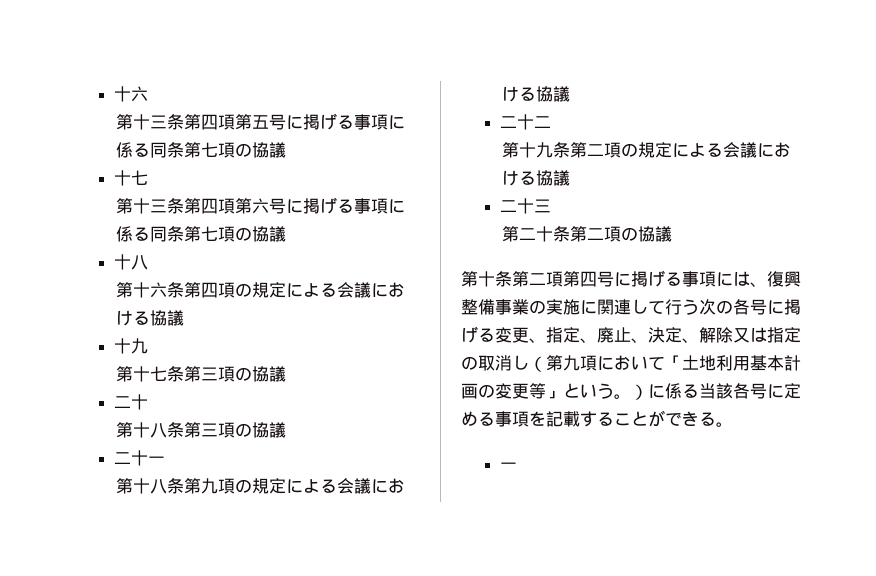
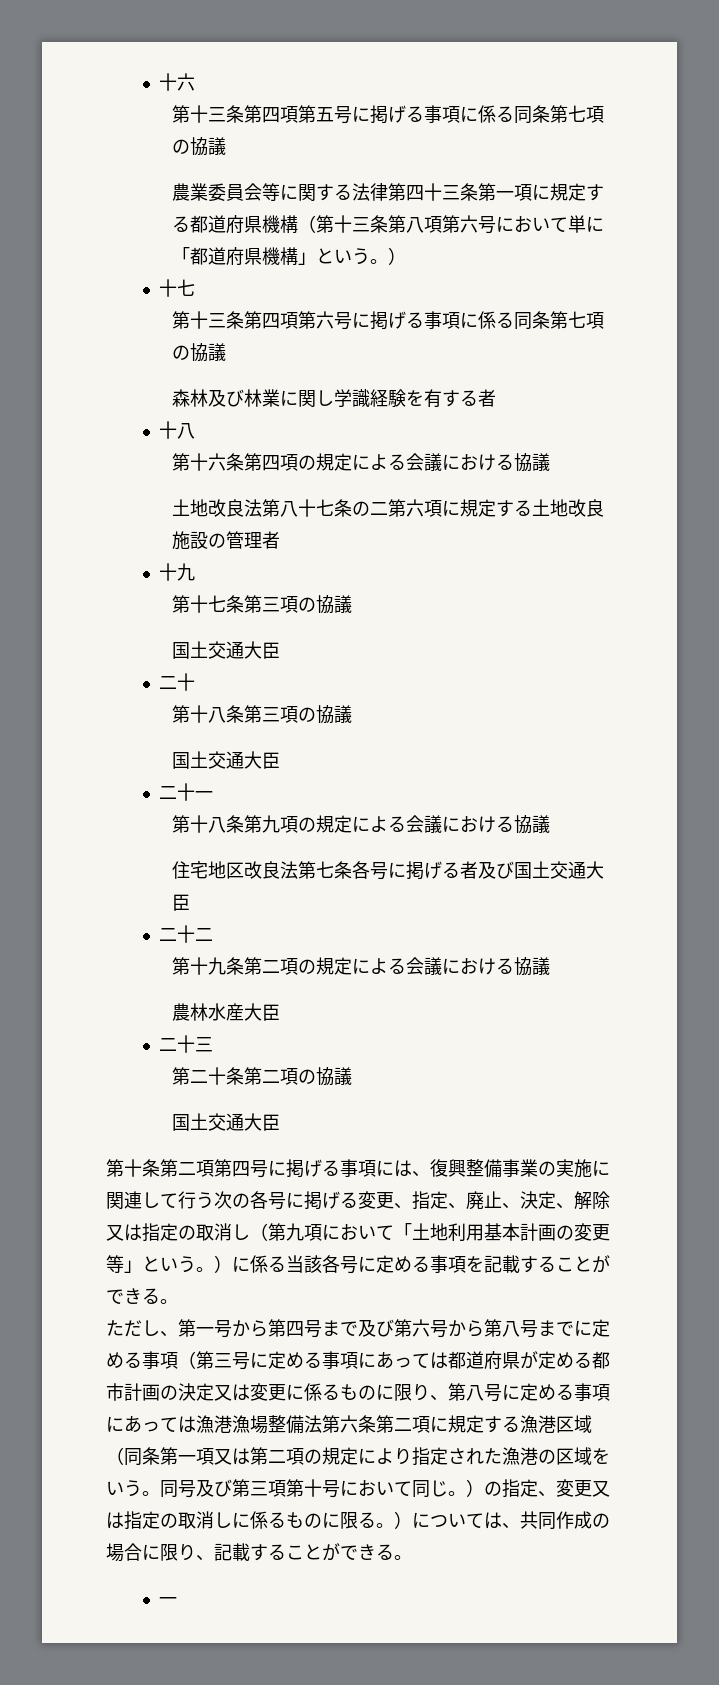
+ 農業委員会等に関する法律第四十三条第一項に規定する都道府県機構（第十三条第八項第六号において単に「都道府県機構」という。）
+ 森林及び林業に関し学識経験を有する者
+ 土地改良法第八十七条の二第六項に規定する土地改良施設の管理者
  第十七条第三項の協議
+ 国土交通大臣
  第十八条第三項の協議
+ 国土交通大臣
+ 住宅地区改良法第七条各号に掲げる者及び国土交通大臣
+ 農林水産大臣
  第二十条第二項の協議
+ 国土交通大臣
+ ただし、第一号から第四号まで及び第六号から第八号までに定める事項（第三号に定める事項にあっては都道府県が定める都市計画の決定又は変更に係るものに限り、第八号に定める事項にあっては漁港漁場整備法第六条第二項に規定する漁港区域（同条第一項又は第二項の規定により指定された漁港の区域をいう。同号及び第三項第十号において同じ。）の指定、変更又は指定の取消しに係るものに限る。）については、共同作成の場合に限り、記載することができる。

